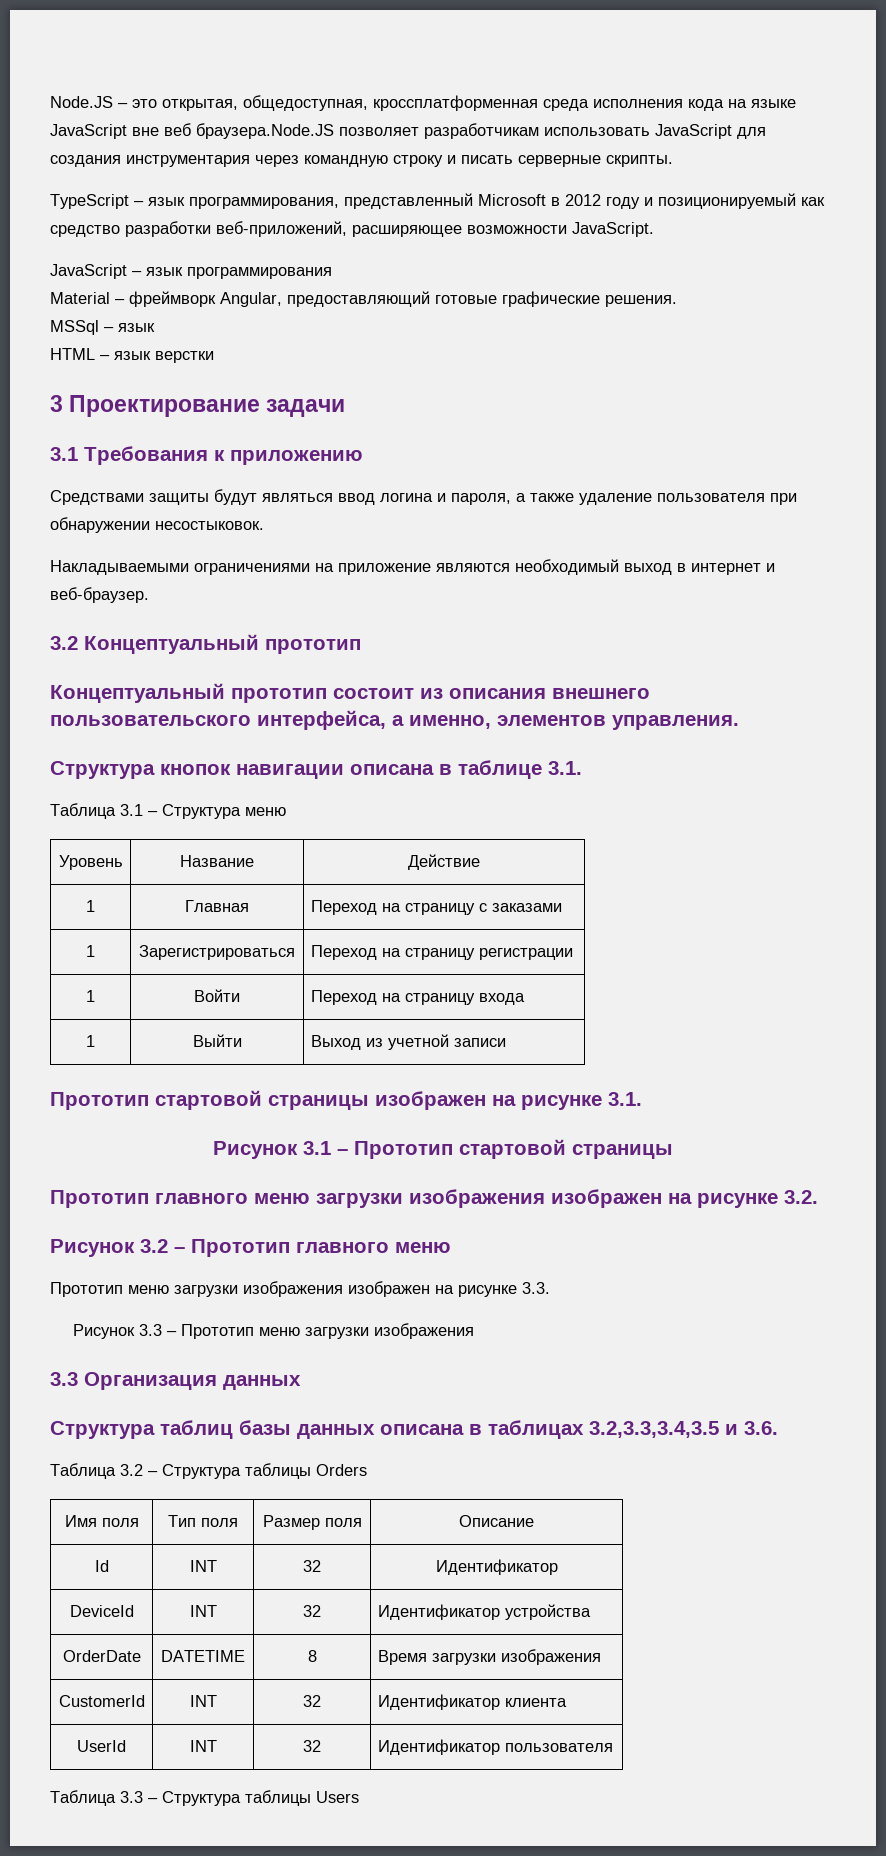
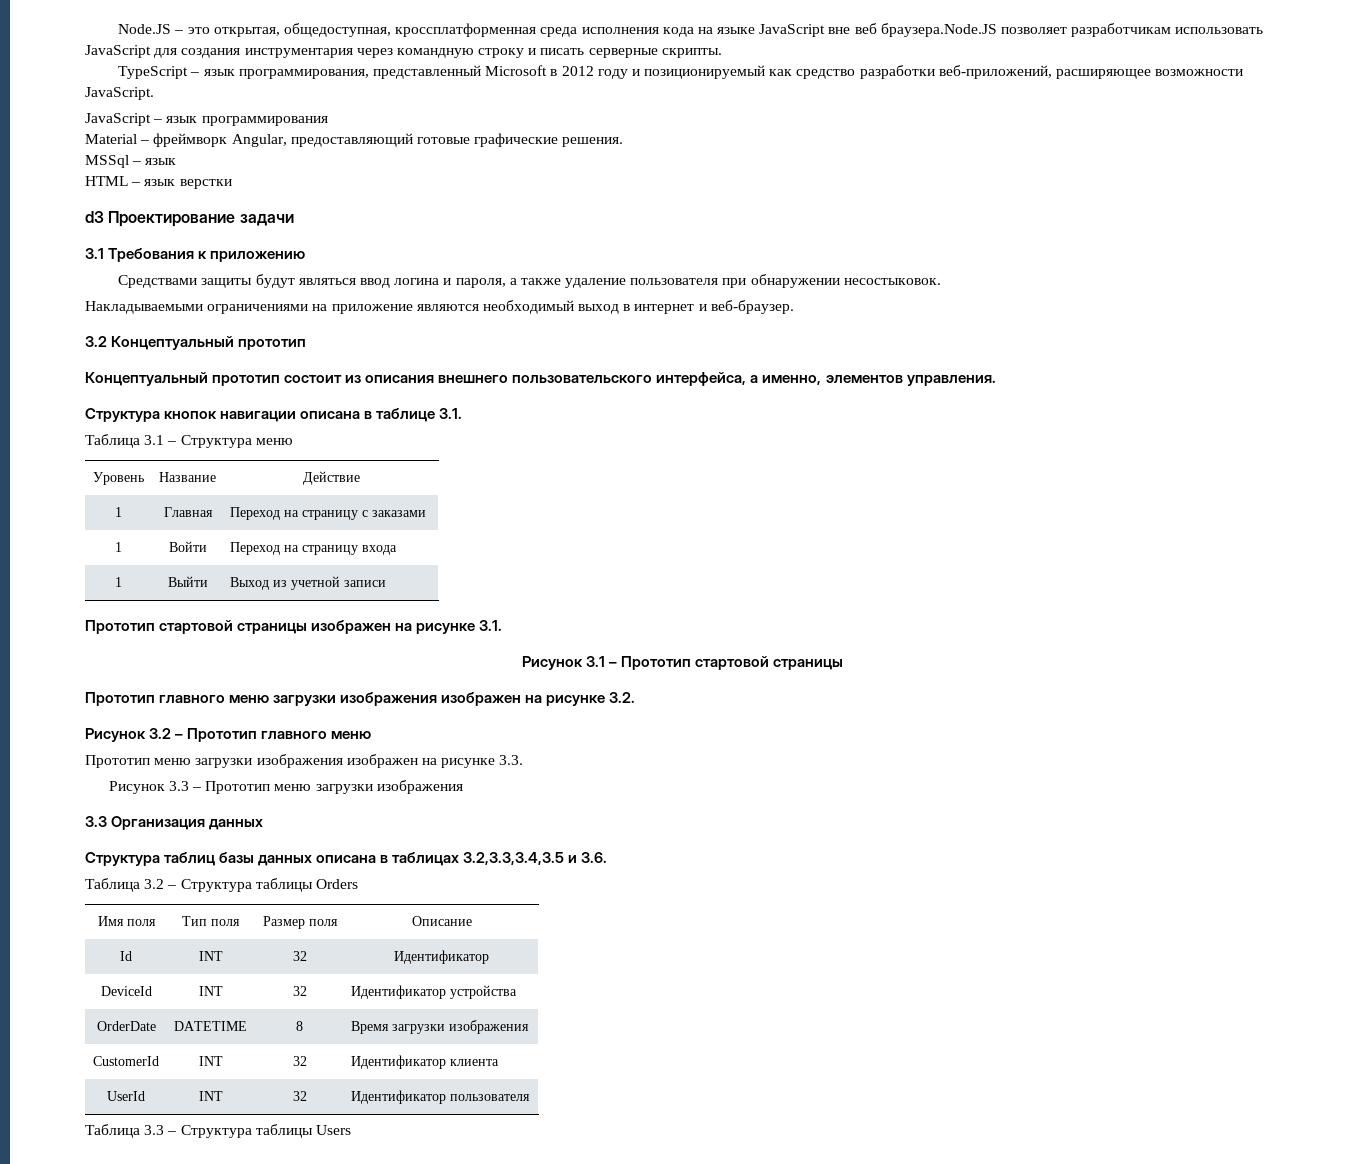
- 3 Проектирование задачи
+ d3 Проектирование задачи
- 1 | Зарегистрироваться | Переход на страницу регистрации

